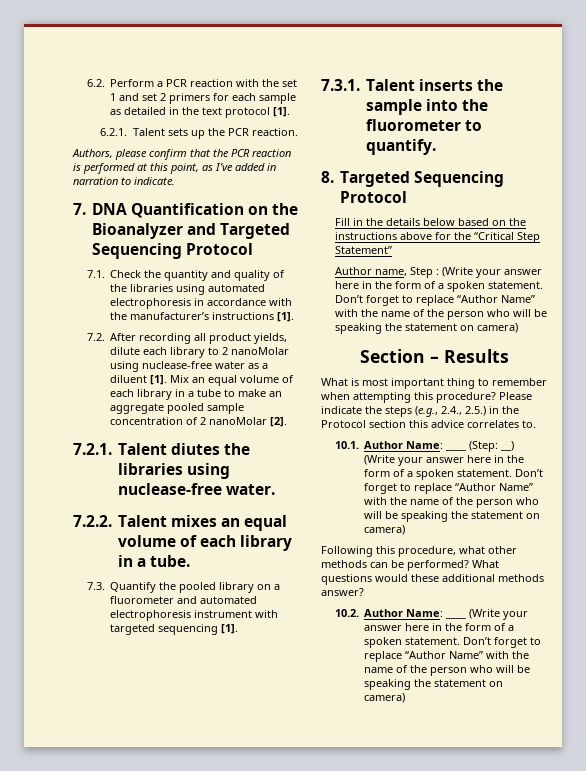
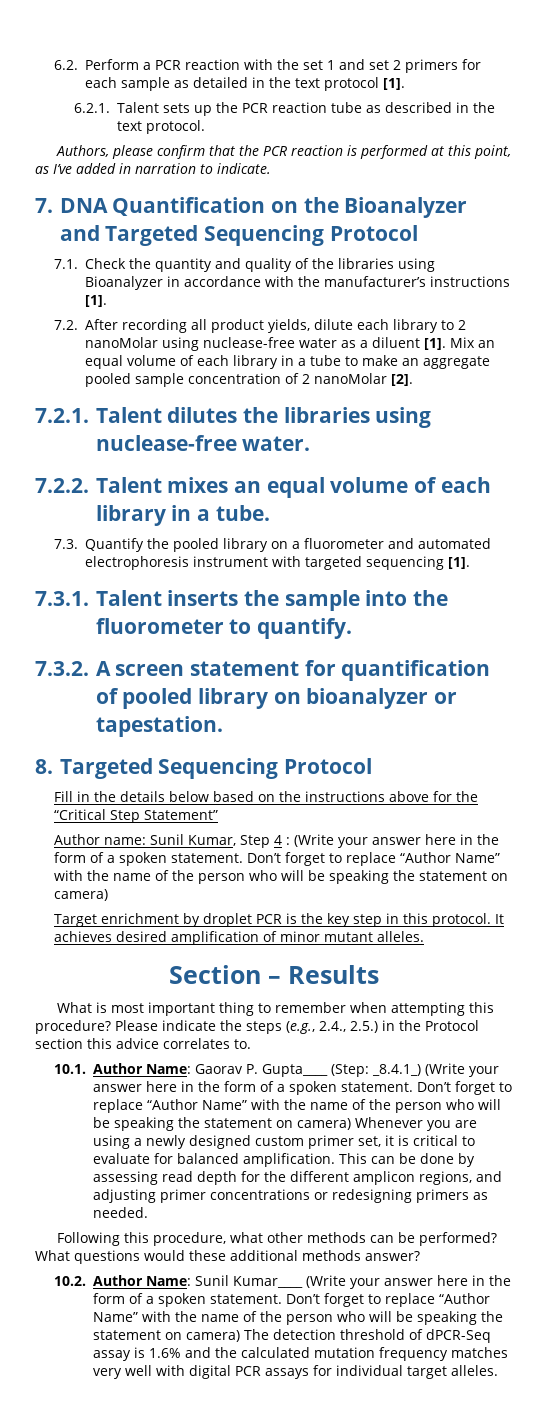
- 6.2.1. Talent sets up the PCR reaction.
+ 6.2.1. Talent sets up the PCR reaction tube as described in the text protocol.
- 7.1. Check the quantity and quality of the libraries using automated electrophoresis in accordance with the manufacturer’s instructions [1].
+ 7.1. Check the quantity and quality of the libraries using Bioanalyzer in accordance with the manufacturer’s instructions [1].
- 7.2.1. Talent diutes the libraries using nuclease-free water.
+ 7.2.1. Talent dilutes the libraries using nuclease-free water.
+ 7.3.2. A screen statement for quantification of pooled library on bioanalyzer or tapestation.
- Author name, Step : (Write your answer here in the form of a spoken statement.
+ Author name: Sunil Kumar, Step 4 : (Write your answer here in the form of a spoken statement.
+ Target enrichment by droplet PCR is the key step in this protocol. It achieves desired amplification of minor mutant alleles.
- 10.1. Author Name: ____ (Step: __) (Write your answer here in the form of a spoken statement. Don’t forget to replace “Author Name” with the name of the person who will be speaking the statement on camera)
+ 10.1. Author Name: Gaorav P. Gupta____ (Step: _8.4.1_) (Write your answer here in the form of a spoken statement. Don’t forget to replace “Author Name” with the name of the person who will be speaking the statement on camera) Whenever you are using a newly designed custom primer set, it is critical to evaluate for balanced amplification. This can be done by assessing read depth for the different amplicon regions, and adjusting primer concentrations or redesigning primers as needed.
- 10.2. Author Name: ____ (Write your answer here in the form of a spoken statement. Don’t forget to replace “Author Name” with the name of the person who will be speaking the statement on camera)
+ 10.2. Author Name: Sunil Kumar____ (Write your answer here in the form of a spoken statement. Don’t forget to replace “Author Name” with the name of the person who will be speaking the statement on camera) The detection threshold of dPCR-Seq assay is 1.6% and the calculated mutation frequency matches very well with digital PCR assays for individual target alleles.

